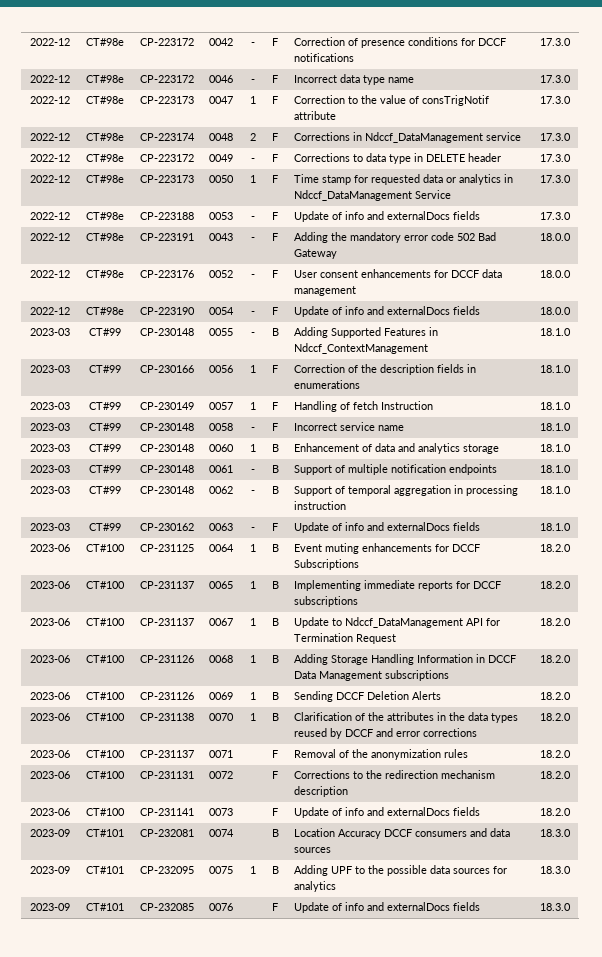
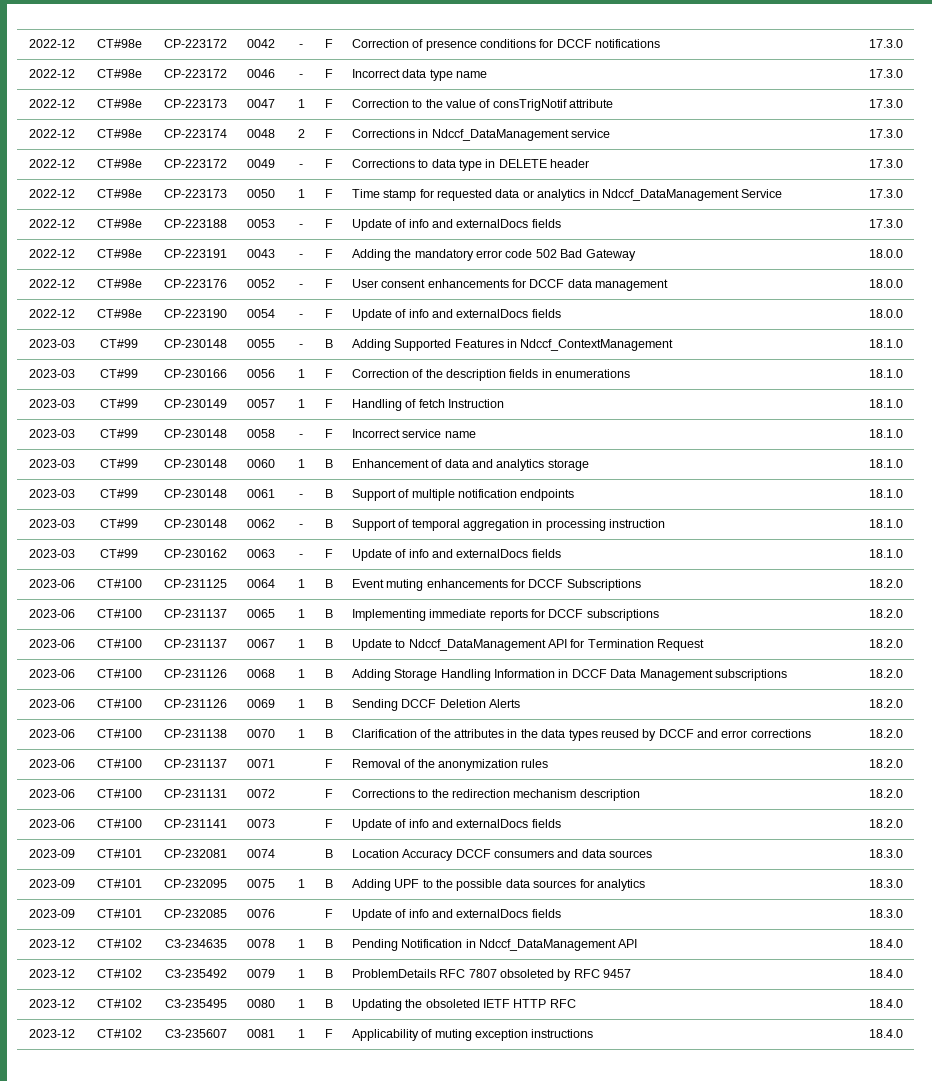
+ 2023-12 | CT#102 | C3-234635 | 0078 | 1 | B | Pending Notification in Ndccf_DataManagement API | 18.4.0
+ 2023-12 | CT#102 | C3-235492 | 0079 | 1 | B | ProblemDetails RFC 7807 obsoleted by RFC 9457 | 18.4.0
+ 2023-12 | CT#102 | C3-235495 | 0080 | 1 | B | Updating the obsoleted IETF HTTP RFC | 18.4.0
+ 2023-12 | CT#102 | C3-235607 | 0081 | 1 | F | Applicability of muting exception instructions | 18.4.0

